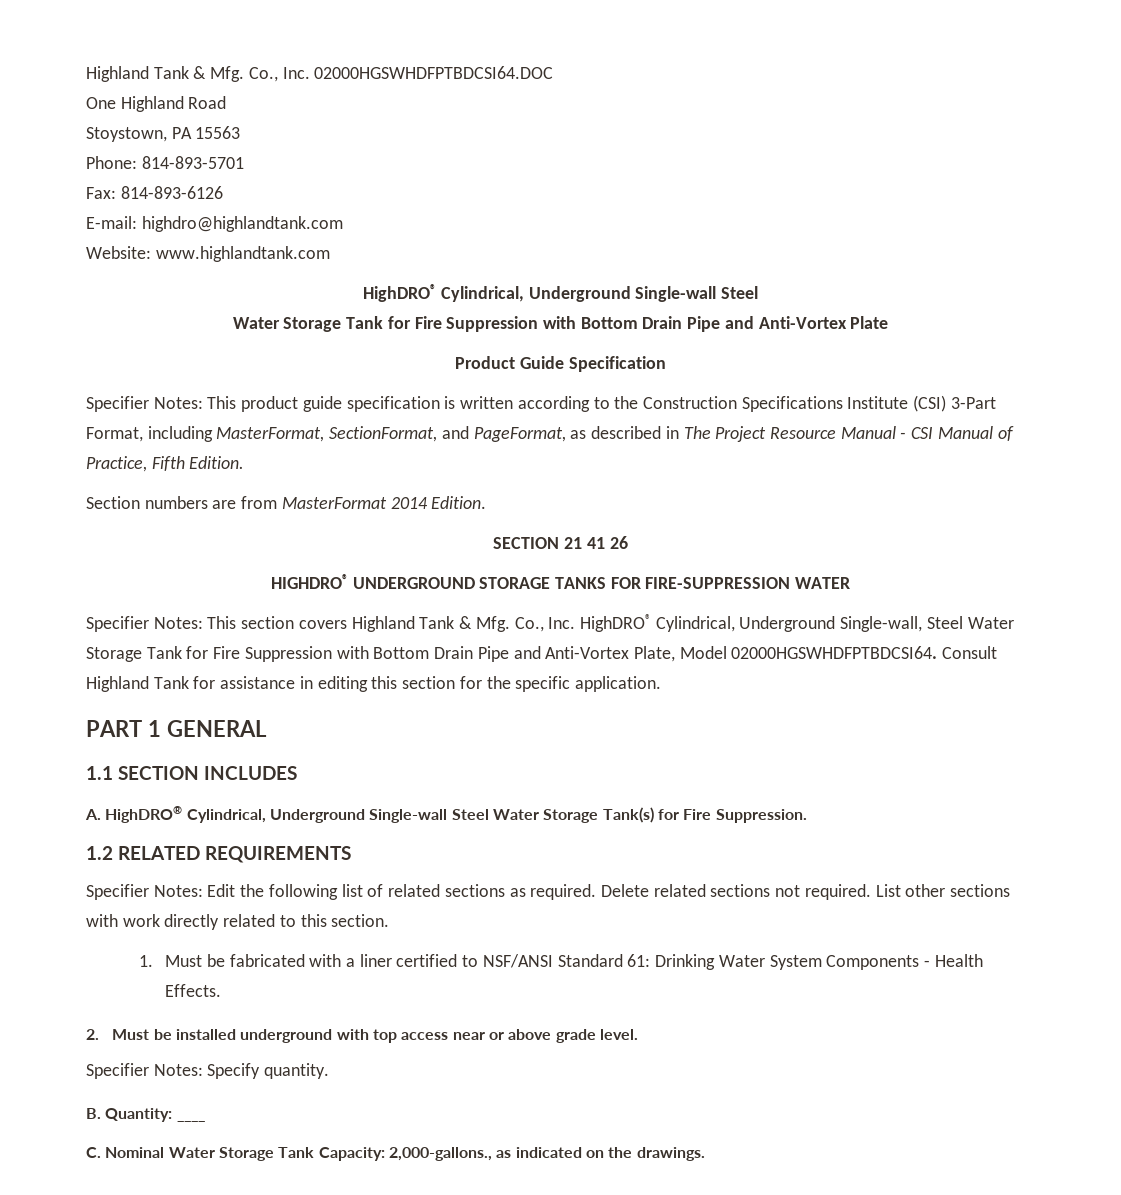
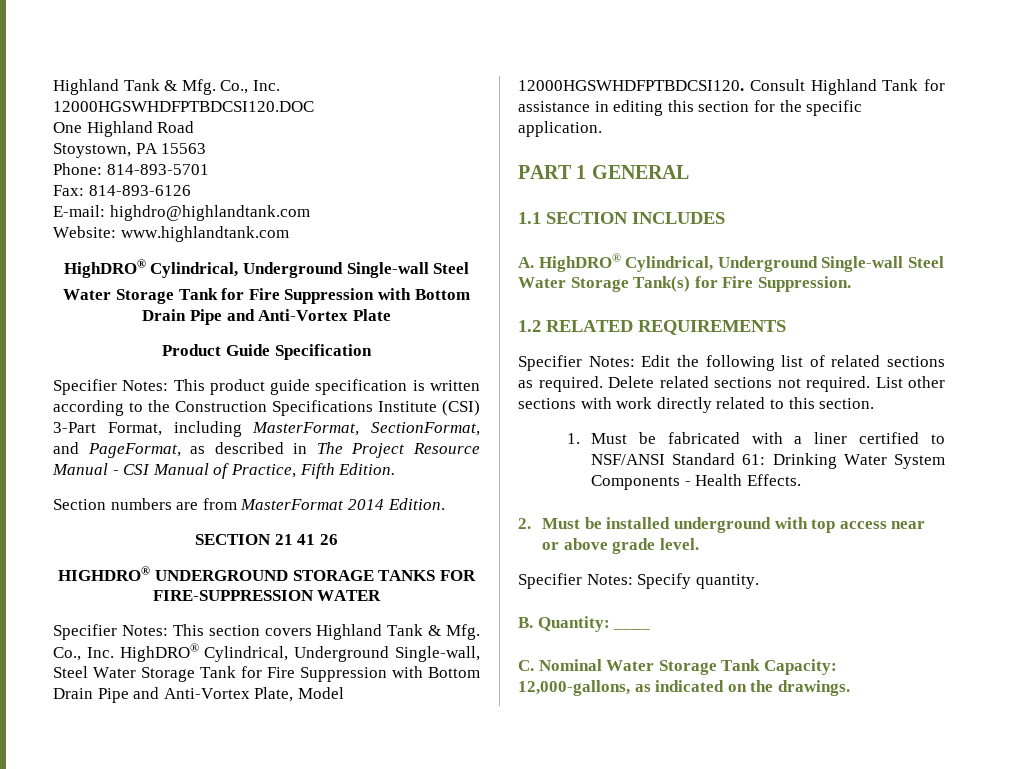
- Highland Tank & Mfg. Co., Inc. 02000HGSWHDFPTBDCSI64.DOC
+ Highland Tank & Mfg. Co., Inc. 12000HGSWHDFPTBDCSI120.DOC
- Specifier Notes: This section covers Highland Tank & Mfg. Co., Inc. HighDRO® Cylindrical, Underground Single-wall, Steel Water Storage Tank for Fire Suppression with Bottom Drain Pipe and Anti-Vortex Plate, Model 02000HGSWHDFPTBDCSI64.
+ Specifier Notes: This section covers Highland Tank & Mfg. Co., Inc. HighDRO® Cylindrical, Underground Single-wall, Steel Water Storage Tank for Fire Suppression with Bottom Drain Pipe and Anti-Vortex Plate, Model 12000HGSWHDFPTBDCSI120.
- C. Nominal Water Storage Tank Capacity: 2,000-gallons., as indicated on the drawings.
+ C. Nominal Water Storage Tank Capacity: 12,000-gallons, as indicated on the drawings.

